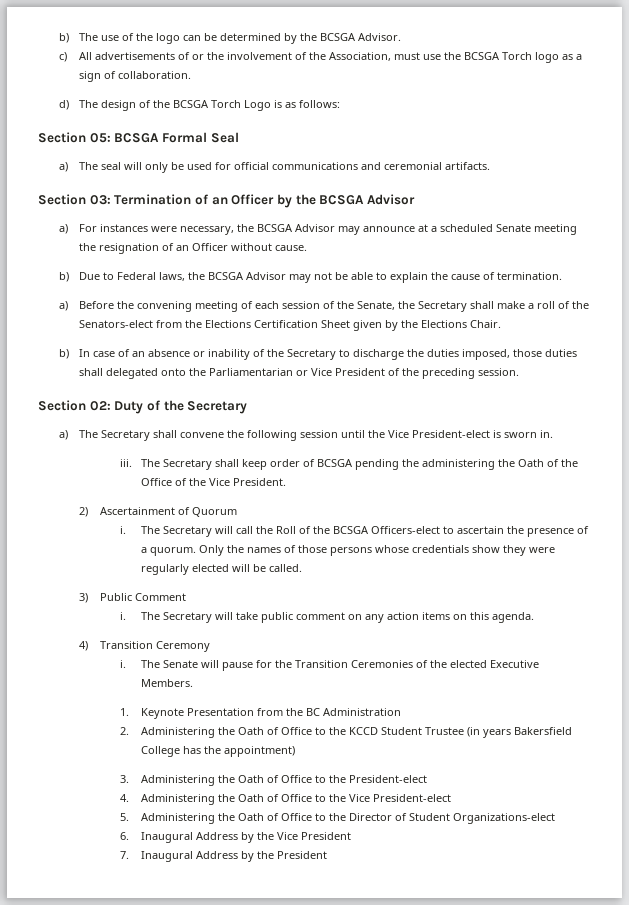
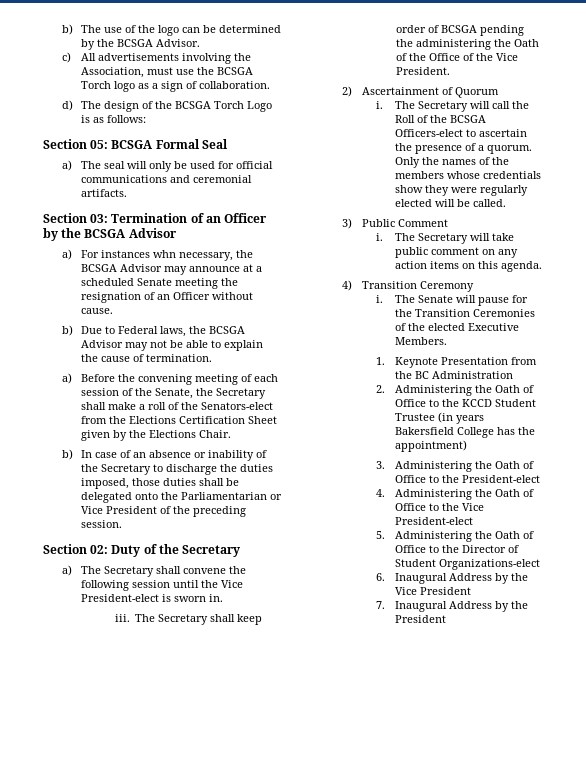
- c) All advertisements of or the involvement of the Association, must use the BCSGA Torch logo as a sign of collaboration.
+ c) All advertisements involving the Association, must use the BCSGA Torch logo as a sign of collaboration.
- a) For instances were necessary, the BCSGA Advisor may announce at a scheduled Senate meeting the resignation of an Officer without cause.
+ a) For instances whn necessary, the BCSGA Advisor may announce at a scheduled Senate meeting the resignation of an Officer without cause.
- b) In case of an absence or inability of the Secretary to discharge the duties imposed, those duties shall delegated onto the Parliamentarian or Vice President of the preceding session.
+ b) In case of an absence or inability of the Secretary to discharge the duties imposed, those duties shall be delegated onto the Parliamentarian or Vice President of the preceding session.
- Only the names of those persons whose credentials show they were regularly elected will be called.
+ Only the names of the members whose credentials show they were regularly elected will be called.

